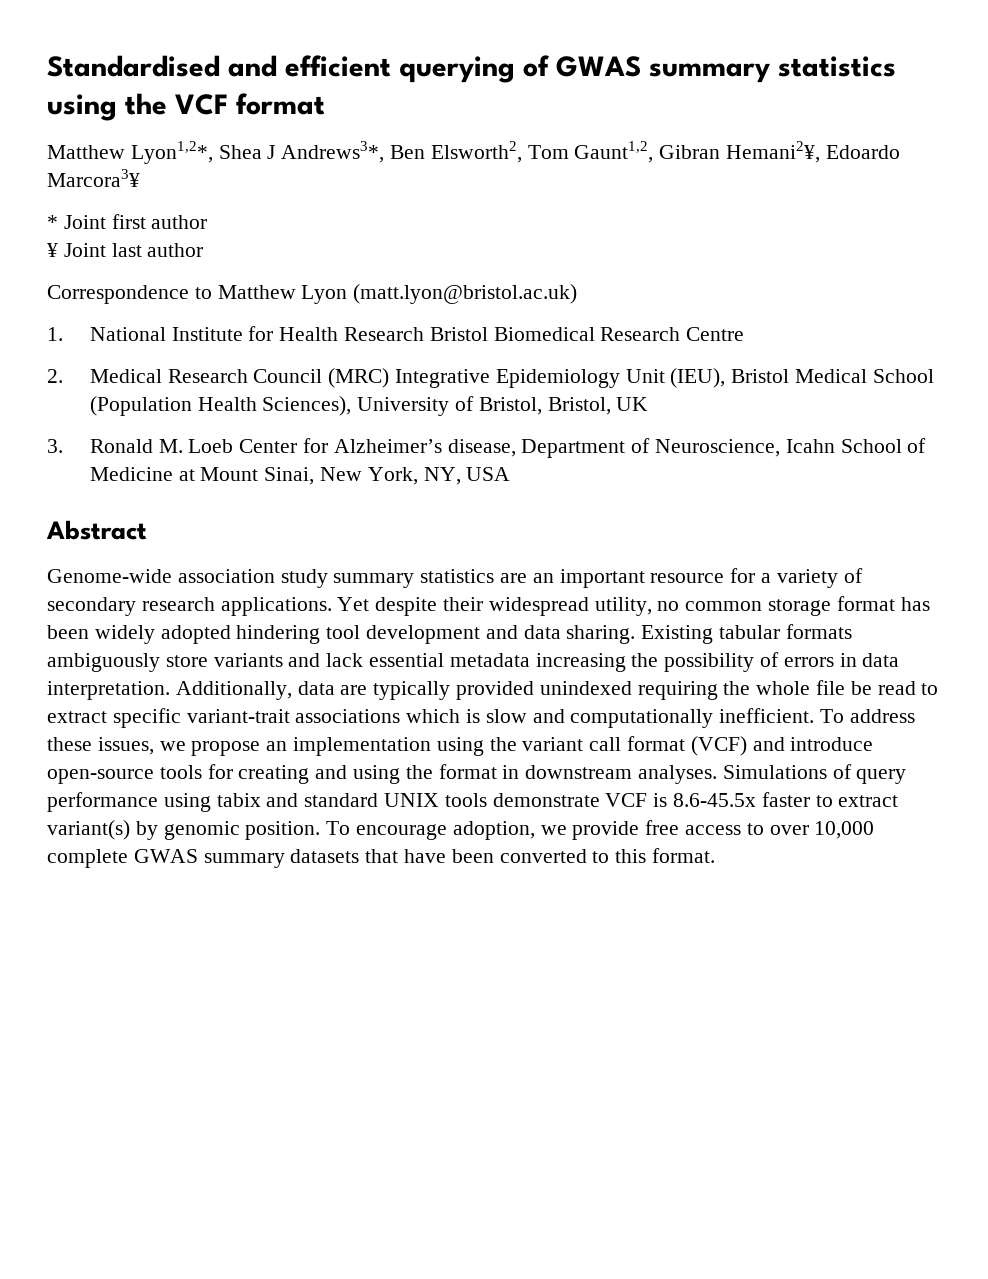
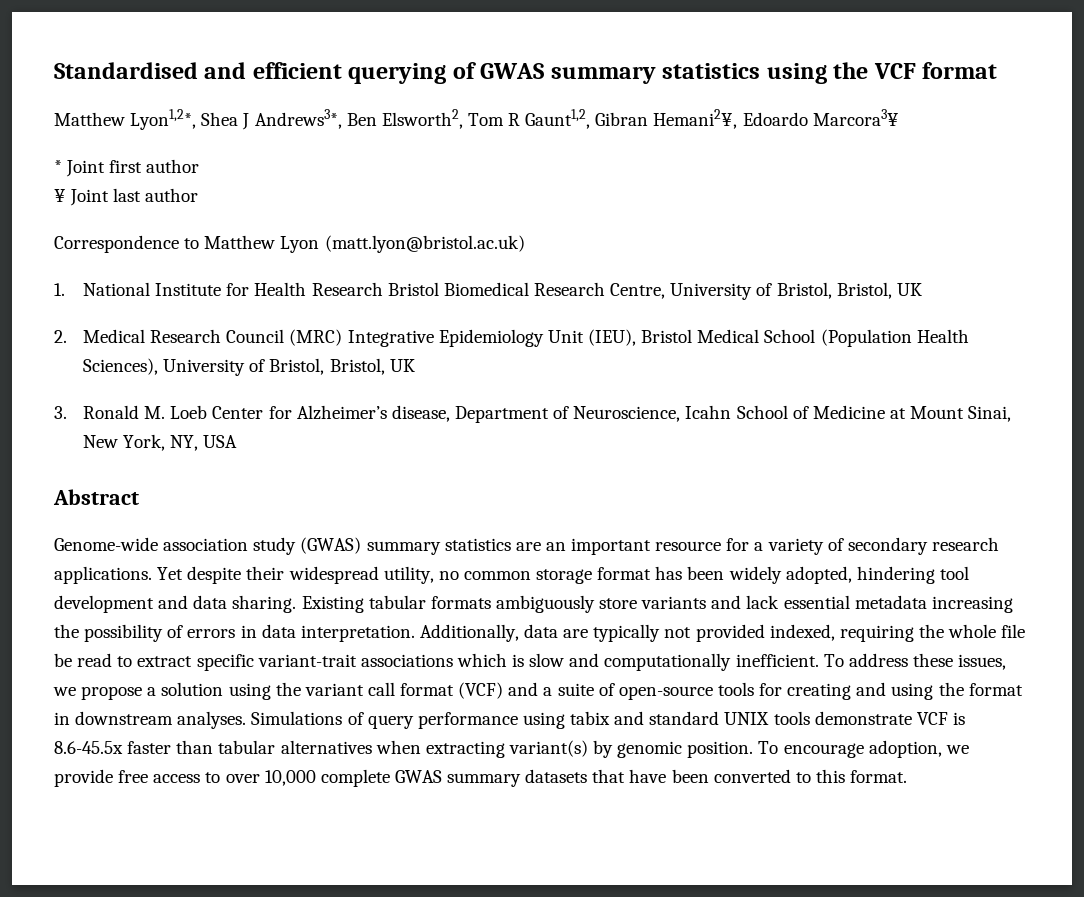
- Matthew Lyon1,2*, Shea J Andrews3*, Ben Elsworth2, Tom Gaunt1,2, Gibran Hemani2¥, Edoardo Marcora3¥
+ Matthew Lyon1,2*, Shea J Andrews3*, Ben Elsworth2, Tom R Gaunt1,2, Gibran Hemani2¥, Edoardo Marcora3¥
- 1. National Institute for Health Research Bristol Biomedical Research Centre
+ 1. National Institute for Health Research Bristol Biomedical Research Centre, University of Bristol, Bristol, UK
- Genome-wide association study summary statistics are an important resource for a variety of secondary research applications.
+ Genome-wide association study (GWAS) summary statistics are an important resource for a variety of secondary research applications.
- Yet despite their widespread utility, no common storage format has been widely adopted hindering tool development and data sharing.
+ Yet despite their widespread utility, no common storage format has been widely adopted, hindering tool development and data sharing.
- Additionally, data are typically provided unindexed requiring the whole file be read to extract specific variant-trait associations which is slow and computationally inefficient.
+ Additionally, data are typically not provided indexed, requiring the whole file be read to extract specific variant-trait associations which is slow and computationally inefficient.
- To address these issues, we propose an implementation using the variant call format (VCF) and introduce open-source tools for creating and using the format in downstream analyses.
+ To address these issues, we propose a solution using the variant call format (VCF) and a suite of open-source tools for creating and using the format in downstream analyses.
- Simulations of query performance using tabix and standard UNIX tools demonstrate VCF is 8.6-45.5x faster to extract variant(s) by genomic position.
+ Simulations of query performance using tabix and standard UNIX tools demonstrate VCF is 8.6-45.5x faster than tabular alternatives when extracting variant(s) by genomic position.

